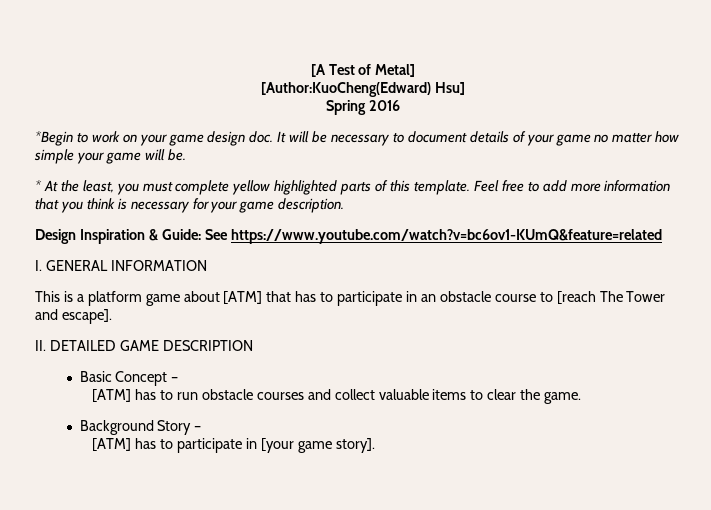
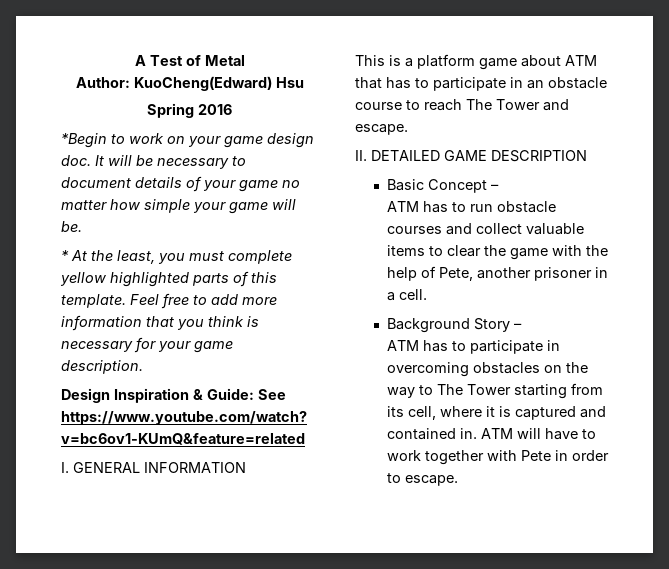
- [A Test of Metal]
- [Author:KuoCheng(Edward) Hsu]
+ A Test of Metal
+ Author: KuoCheng(Edward) Hsu
- This is a platform game about [ATM] that has to participate in an obstacle course to [reach The Tower and escape].
+ This is a platform game about ATM that has to participate in an obstacle course to reach The Tower and escape.
- [ATM] has to run obstacle courses and collect valuable items to clear the game.
+ ATM has to run obstacle courses and collect valuable items to clear the game with the help of Pete, another prisoner in a cell.
- [ATM] has to participate in [your game story].
+ ATM has to participate in overcoming obstacles on the way to The Tower starting from its cell, where it is captured and contained in. ATM will have to work together with Pete in order to escape.

